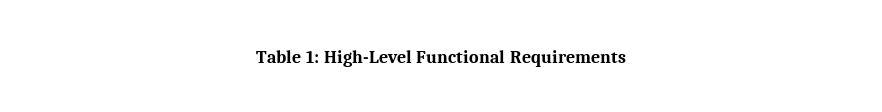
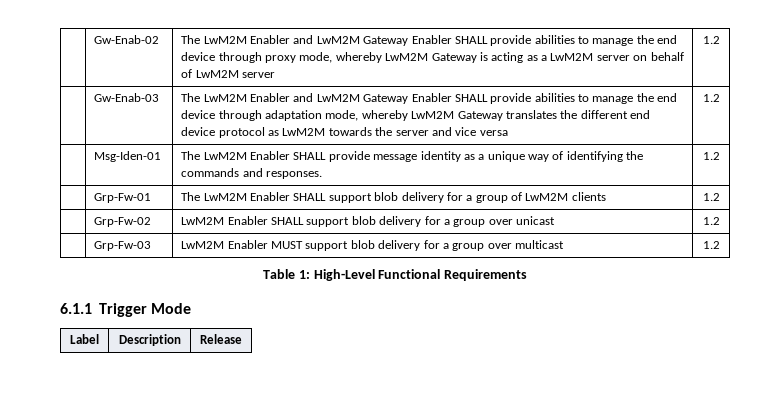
+ | Gw-Enab-02 | The LwM2M Enabler and LwM2M Gateway Enabler SHALL provide abilities to manage the end device through proxy mode, whereby LwM2M Gateway is acting as a LwM2M server on behalf of LwM2M server | 1.2
+ | Gw-Enab-03 | The LwM2M Enabler and LwM2M Gateway Enabler SHALL provide abilities to manage the end device through adaptation mode, whereby LwM2M Gateway translates the different end device protocol as LwM2M towards the server and vice versa | 1.2
+ | Msg-Iden-01 | The LwM2M Enabler SHALL provide message identity as a unique way of identifying the commands and responses. | 1.2
+ | Grp-Fw-01 | The LwM2M Enabler SHALL support blob delivery for a group of LwM2M clients | 1.2
+ | Grp-Fw-02 | LwM2M Enabler SHALL support blob delivery for a group over unicast | 1.2
+ | Grp-Fw-03 | LwM2M Enabler MUST support blob delivery for a group over multicast | 1.2
+ 6.1.1 Trigger Mode
+ Label | Description | Release

